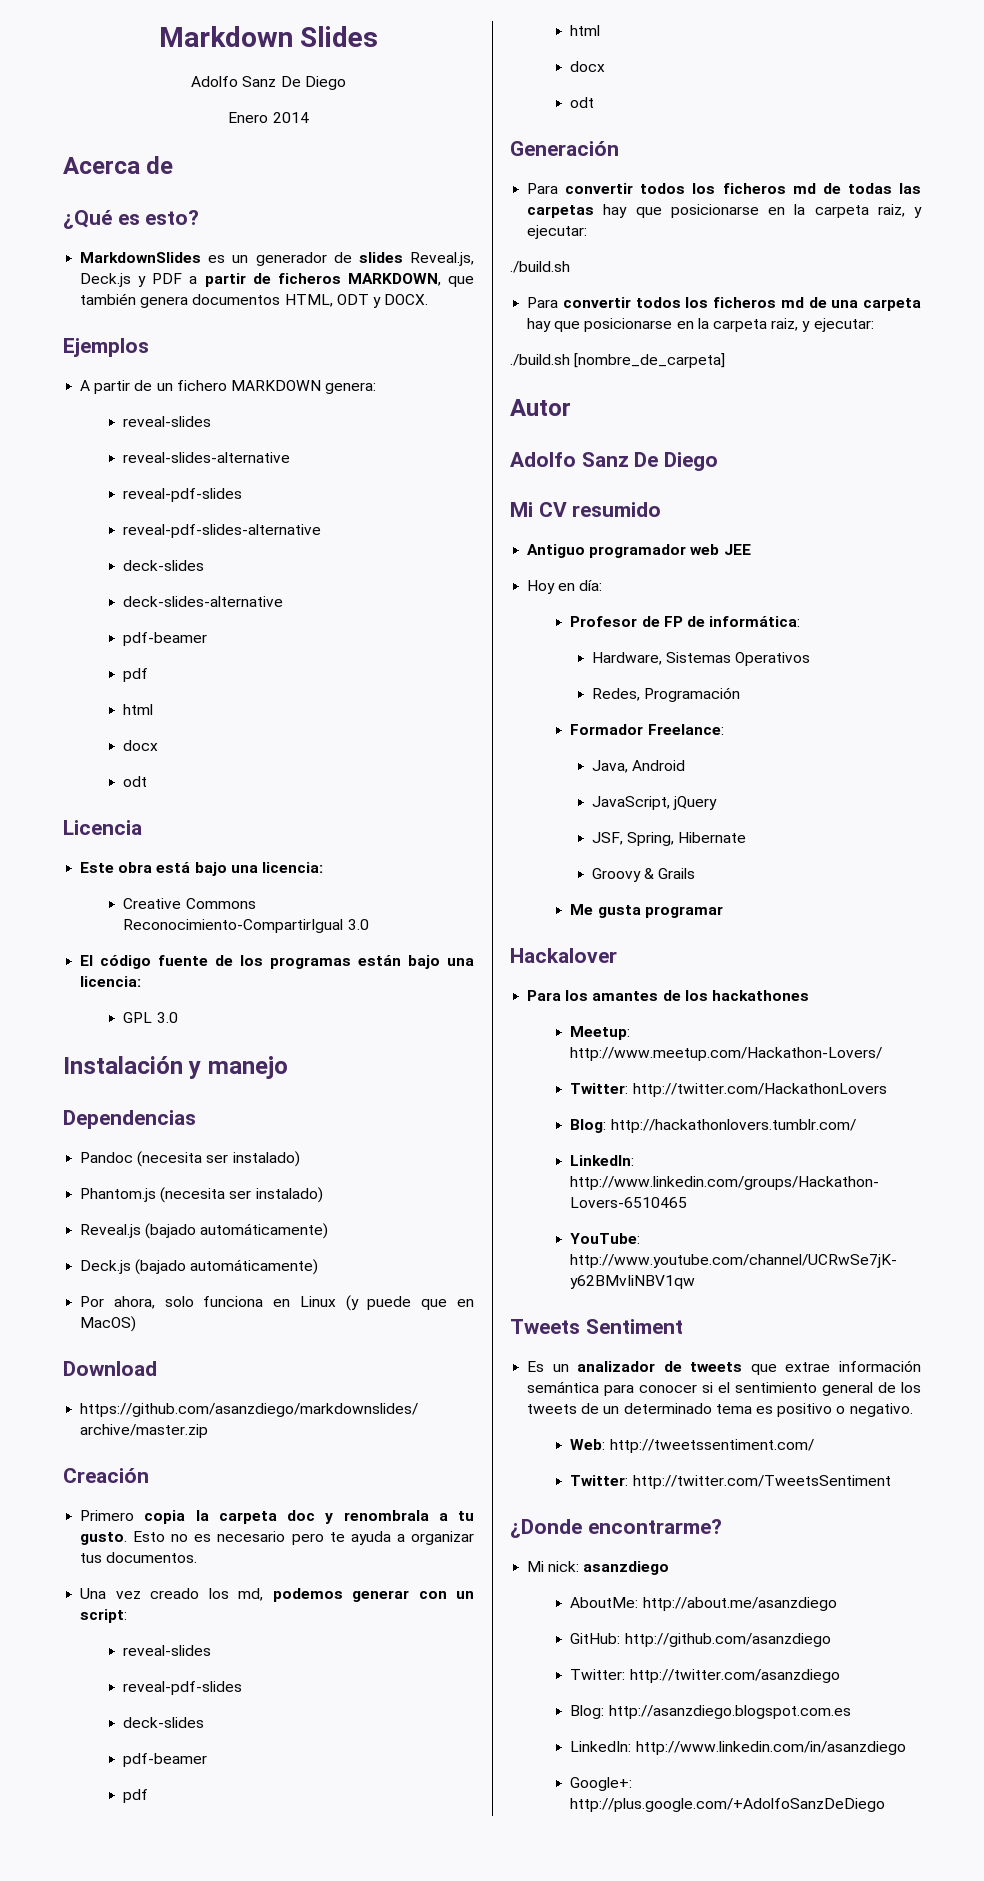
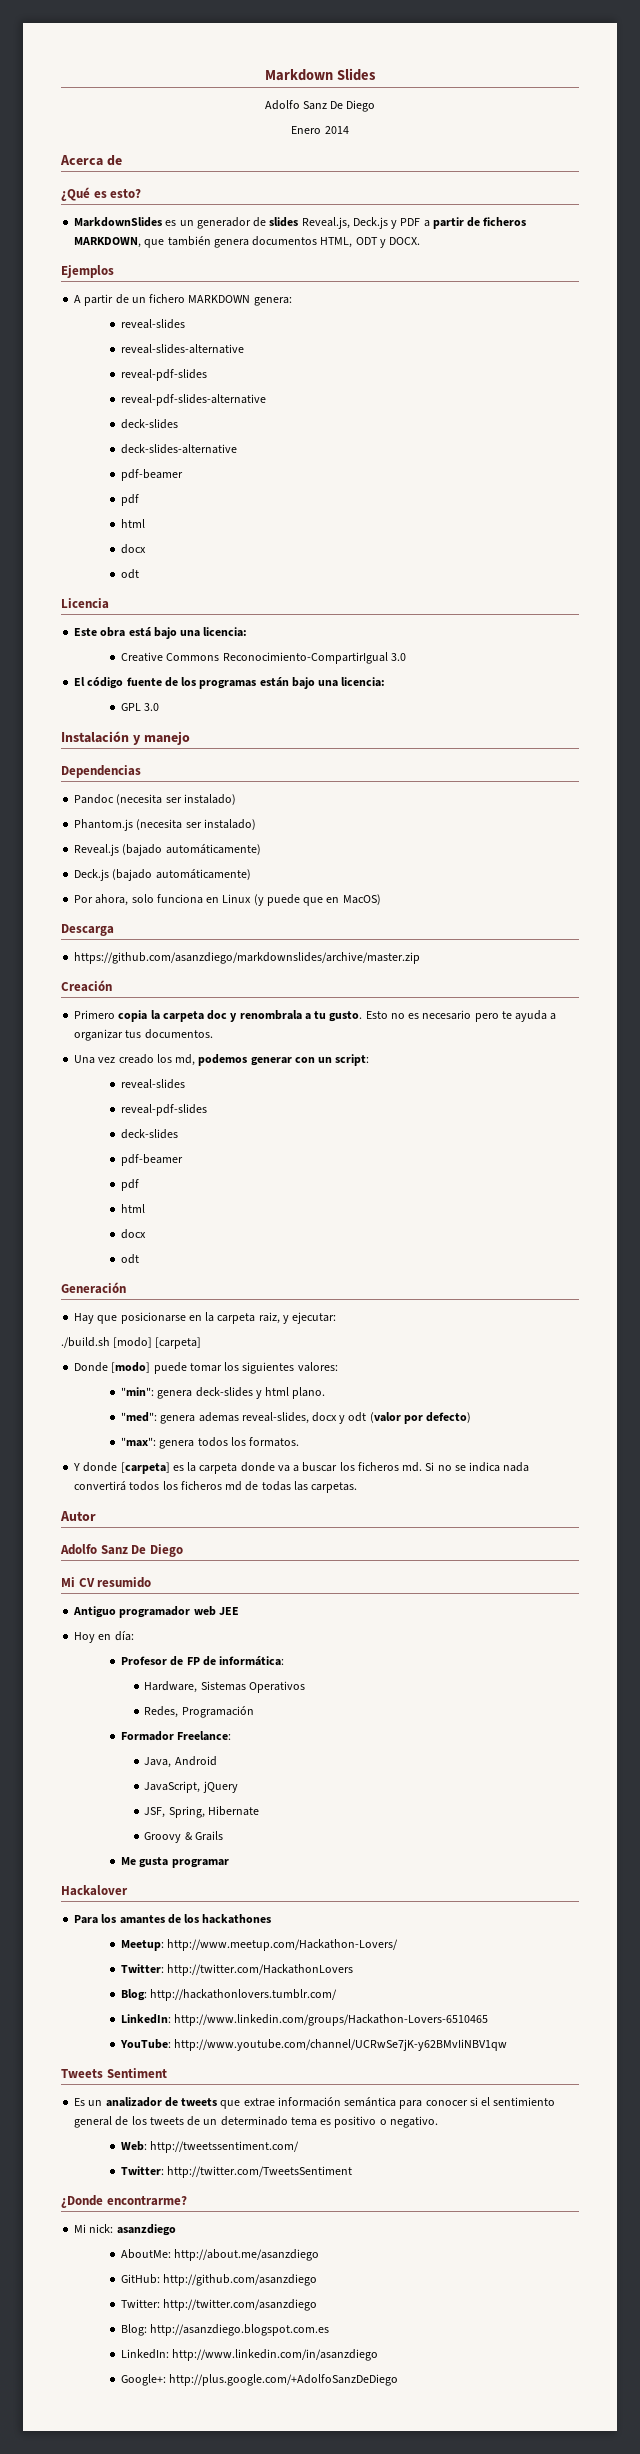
- Download
+ Descarga
- Para convertir todos los ficheros md de todas las carpetas hay que posicionarse en la carpeta raiz, y ejecutar:
- ./build.sh
- Para convertir todos los ficheros md de una carpeta hay que posicionarse en la carpeta raiz, y ejecutar:
- ./build.sh [nombre_de_carpeta]
+ Hay que posicionarse en la carpeta raiz, y ejecutar:
+ ./build.sh [modo] [carpeta]
+ Donde [modo] puede tomar los siguientes valores:
+ "min": genera deck-slides y html plano.
+ "med": genera ademas reveal-slides, docx y odt (valor por defecto)
+ "max": genera todos los formatos.
+ Y donde [carpeta] es la carpeta donde va a buscar los ficheros md. Si no se indica nada convertirá todos los ficheros md de todas las carpetas.

